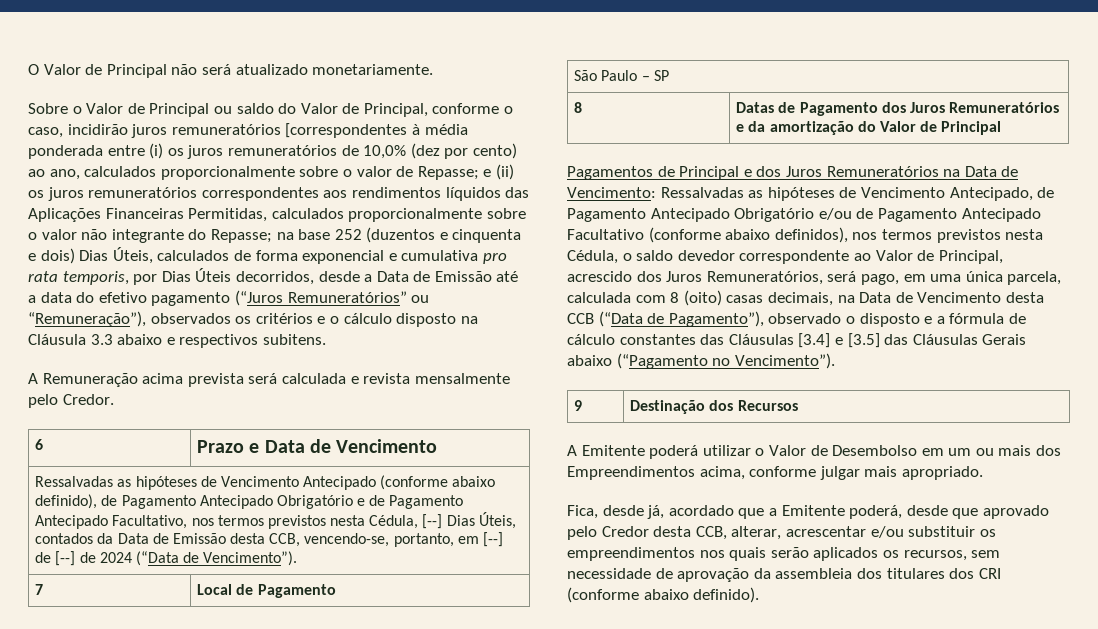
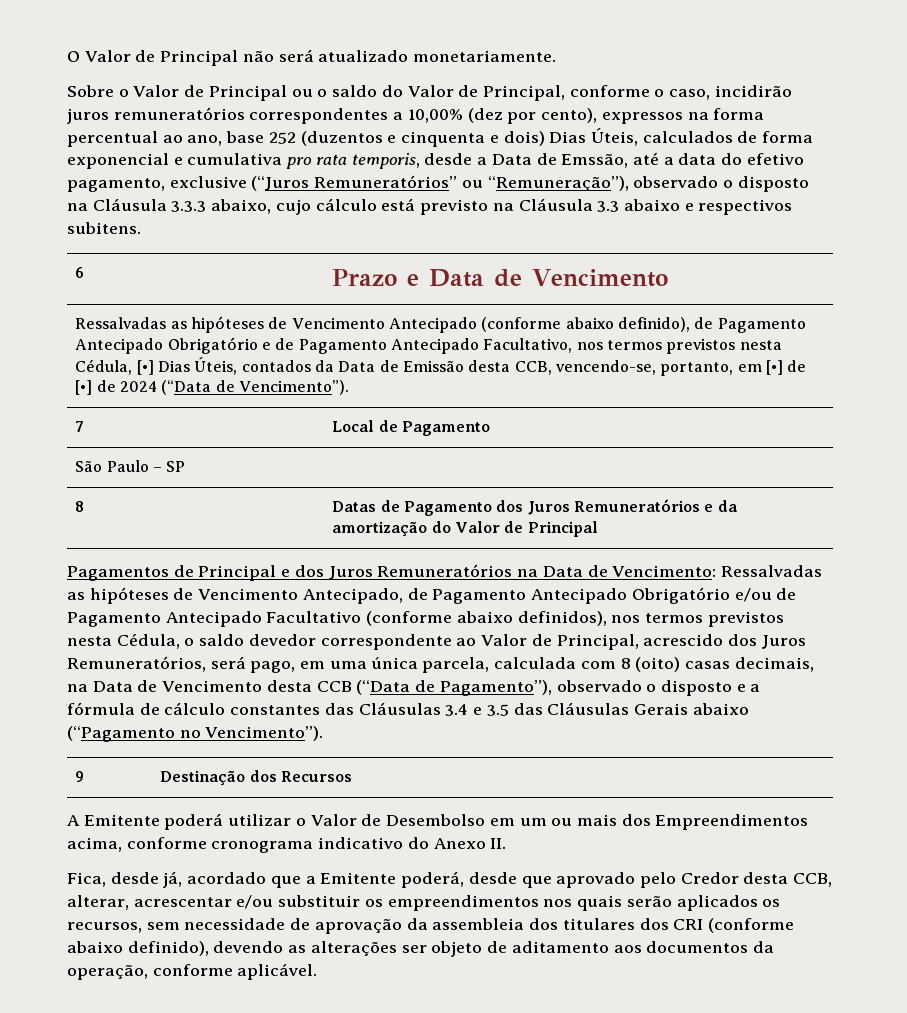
- Sobre o Valor de Principal ou saldo do Valor de Principal, conforme o caso, incidirão juros remuneratórios [correspondentes à média ponderada entre (i) os juros remuneratórios de 10,0% (dez por cento) ao ano, calculados proporcionalmente sobre o valor de Repasse; e (ii) os juros remuneratórios correspondentes aos rendimentos líquidos das Aplicações Financeiras Permitidas, calculados proporcionalmente sobre o valor não integrante do Repasse; na base 252 (duzentos e cinquenta e dois) Dias Úteis, calculados de forma exponencial e cumulativa pro rata temporis, por Dias Úteis decorridos, desde a Data de Emissão até a data do efetivo pagamento (“Juros Remuneratórios” ou “Remuneração”), observados os critérios e o cálculo disposto na Cláusula 3.3 abaixo e respectivos subitens.
+ Sobre o Valor de Principal ou o saldo do Valor de Principal, conforme o caso, incidirão juros remuneratórios correspondentes a 10,00% (dez por cento), expressos na forma percentual ao ano, base 252 (duzentos e cinquenta e dois) Dias Úteis, calculados de forma exponencial e cumulativa pro rata temporis, desde a Data de Emssão, até a data do efetivo pagamento, exclusive (“Juros Remuneratórios” ou “Remuneração”), observado o disposto na Cláusula 3.3.3 abaixo, cujo cálculo está previsto na Cláusula 3.3 abaixo e respectivos subitens.
- A Remuneração acima prevista será calculada e revista mensalmente pelo Credor.
- Ressalvadas as hipóteses de Vencimento Antecipado (conforme abaixo definido), de Pagamento Antecipado Obrigatório e de Pagamento Antecipado Facultativo, nos termos previstos nesta Cédula, [--] Dias Úteis, contados da Data de Emissão desta CCB, vencendo-se, portanto, em [--] de [--] de 2024 (“Data de Vencimento”).
+ Ressalvadas as hipóteses de Vencimento Antecipado (conforme abaixo definido), de Pagamento Antecipado Obrigatório e de Pagamento Antecipado Facultativo, nos termos previstos nesta Cédula, [•] Dias Úteis, contados da Data de Emissão desta CCB, vencendo-se, portanto, em [•] de [•] de 2024 (“Data de Vencimento”).
- Ressalvadas as hipóteses de Vencimento Antecipado, de Pagamento Antecipado Obrigatório e/ou de Pagamento Antecipado Facultativo (conforme abaixo definidos), nos termos previstos nesta Cédula, o saldo devedor correspondente ao Valor de Principal, acrescido dos Juros Remuneratórios, será pago, em uma única parcela, calculada com 8 (oito) casas decimais, na Data de Vencimento desta CCB (“Data de Pagamento”), observado o disposto e a fórmula de cálculo constantes das Cláusulas [3.4] e [3.5] das Cláusulas Gerais abaixo (“Pagamento no Vencimento”).
+ Ressalvadas as hipóteses de Vencimento Antecipado, de Pagamento Antecipado Obrigatório e/ou de Pagamento Antecipado Facultativo (conforme abaixo definidos), nos termos previstos nesta Cédula, o saldo devedor correspondente ao Valor de Principal, acrescido dos Juros Remuneratórios, será pago, em uma única parcela, calculada com 8 (oito) casas decimais, na Data de Vencimento desta CCB (“Data de Pagamento”), observado o disposto e a fórmula de cálculo constantes das Cláusulas 3.4 e 3.5 das Cláusulas Gerais abaixo (“Pagamento no Vencimento”).
- A Emitente poderá utilizar o Valor de Desembolso em um ou mais dos Empreendimentos acima, conforme julgar mais apropriado.
+ A Emitente poderá utilizar o Valor de Desembolso em um ou mais dos Empreendimentos acima, conforme cronograma indicativo do Anexo II.
- Fica, desde já, acordado que a Emitente poderá, desde que aprovado pelo Credor desta CCB, alterar, acrescentar e/ou substituir os empreendimentos nos quais serão aplicados os recursos, sem necessidade de aprovação da assembleia dos titulares dos CRI (conforme abaixo definido).
+ Fica, desde já, acordado que a Emitente poderá, desde que aprovado pelo Credor desta CCB, alterar, acrescentar e/ou substituir os empreendimentos nos quais serão aplicados os recursos, sem necessidade de aprovação da assembleia dos titulares dos CRI (conforme abaixo definido), devendo as alterações ser objeto de aditamento aos documentos da operação, conforme aplicável.

